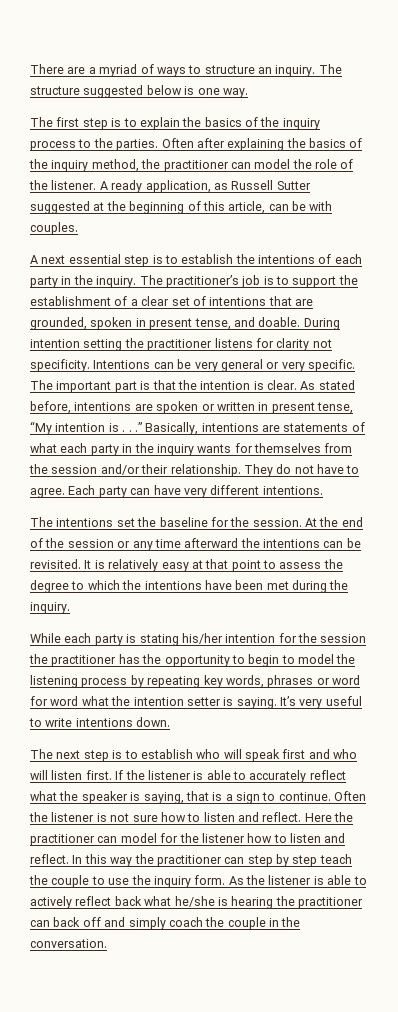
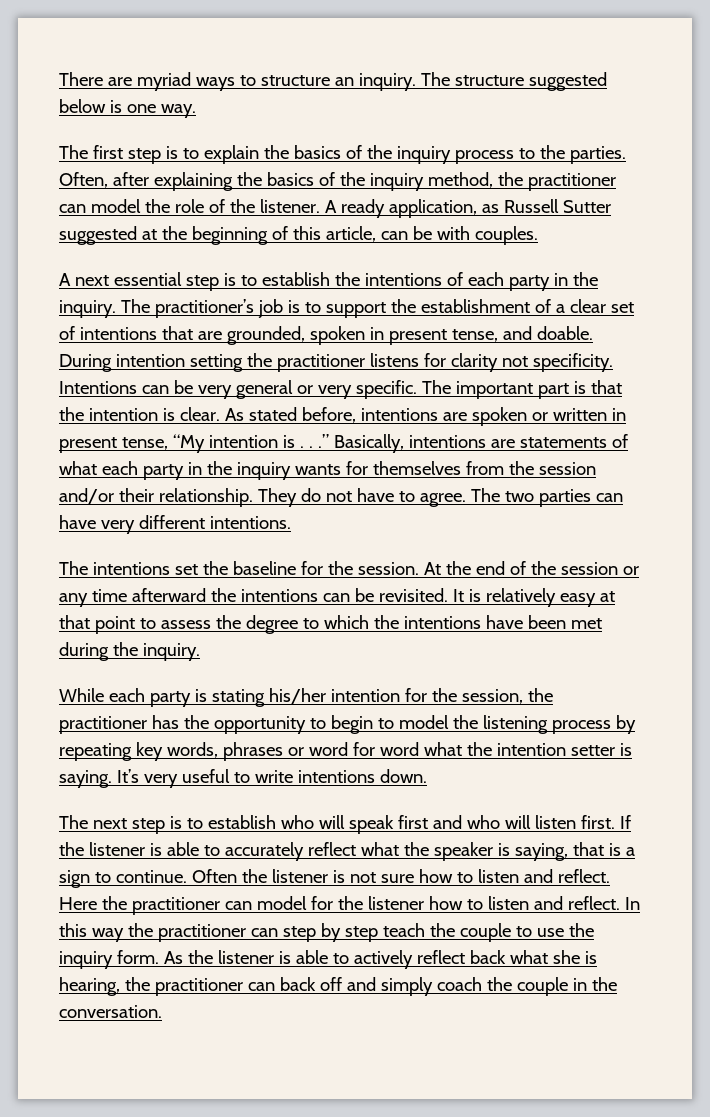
- There are a myriad of ways to structure an inquiry.
+ There are myriad ways to structure an inquiry.
- Often after explaining the basics of the inquiry method, the practitioner can model the role of the listener.
+ Often, after explaining the basics of the inquiry method, the practitioner can model the role of the listener.
- Each party can have very different intentions.
+ The two parties can have very different intentions.
- While each party is stating his/her intention for the session the practitioner has the opportunity to begin to model the listening process by repeating key words, phrases or word for word what the intention setter is saying.
+ While each party is stating his/her intention for the session, the practitioner has the opportunity to begin to model the listening process by repeating key words, phrases or word for word what the intention setter is saying.
- As the listener is able to actively reflect back what he/she is hearing the practitioner can back off and simply coach the couple in the conversation.
+ As the listener is able to actively reflect back what she is hearing, the practitioner can back off and simply coach the couple in the conversation.

